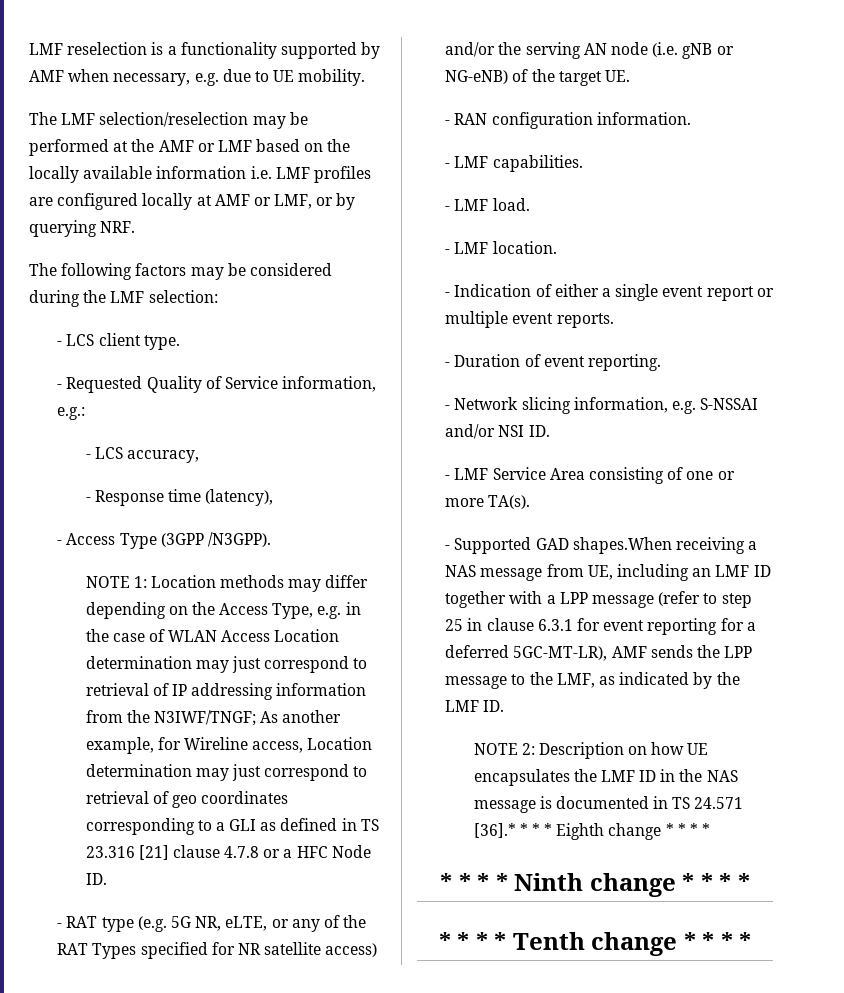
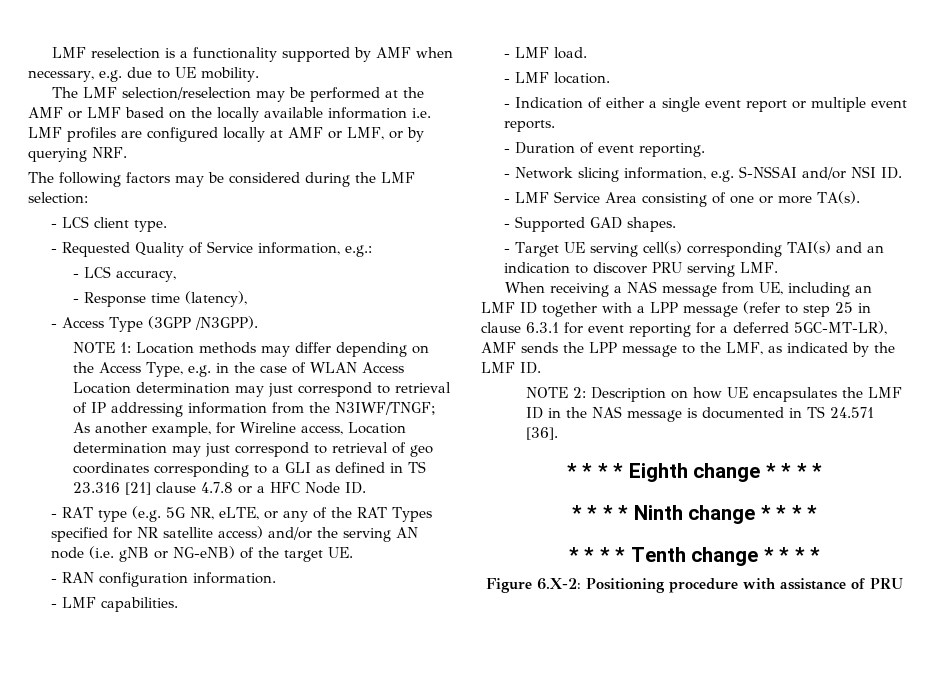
- - Supported GAD shapes.When receiving a NAS message from UE, including an LMF ID together with a LPP message (refer to step 25 in clause 6.3.1 for event reporting for a deferred 5GC-MT-LR), AMF sends the LPP message to the LMF, as indicated by the LMF ID.
+ - Supported GAD shapes.
+ - Target UE serving cell(s) corresponding TAI(s) and an indication to discover PRU serving LMF.
+ When receiving a NAS message from UE, including an LMF ID together with a LPP message (refer to step 25 in clause 6.3.1 for event reporting for a deferred 5GC-MT-LR), AMF sends the LPP message to the LMF, as indicated by the LMF ID.
- NOTE 2: Description on how UE encapsulates the LMF ID in the NAS message is documented in TS 24.571 [36].* * * * Eighth change * * * *
+ NOTE 2: Description on how UE encapsulates the LMF ID in the NAS message is documented in TS 24.571 [36].
+ * * * * Eighth change * * * *
+ Figure 6.X-2: Positioning procedure with assistance of PRU

